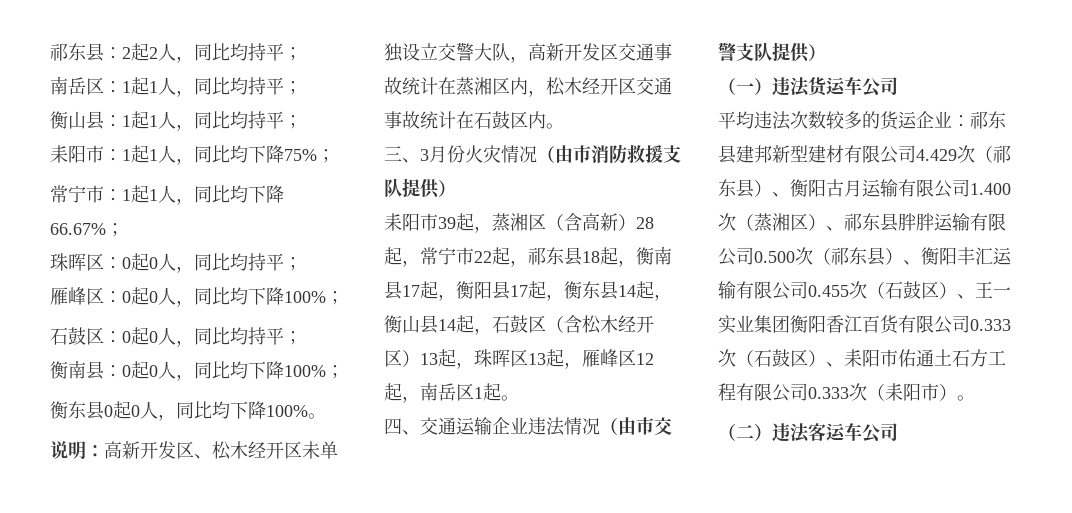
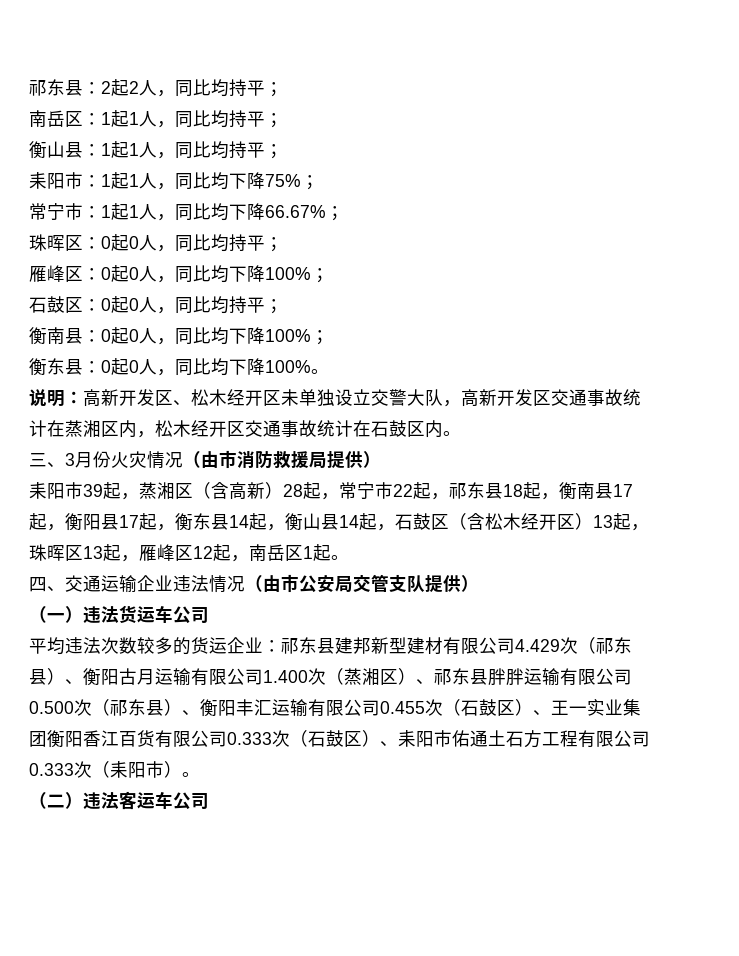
- 衡东县0起0人，同比均下降100%。
+ 衡东县：0起0人，同比均下降100%。
- 三、3月份火灾情况（由市消防救援支队提供）
+ 三、3月份火灾情况（由市消防救援局提供）
- 四、交通运输企业违法情况（由市交警支队提供）
+ 四、交通运输企业违法情况（由市公安局交管支队提供）

